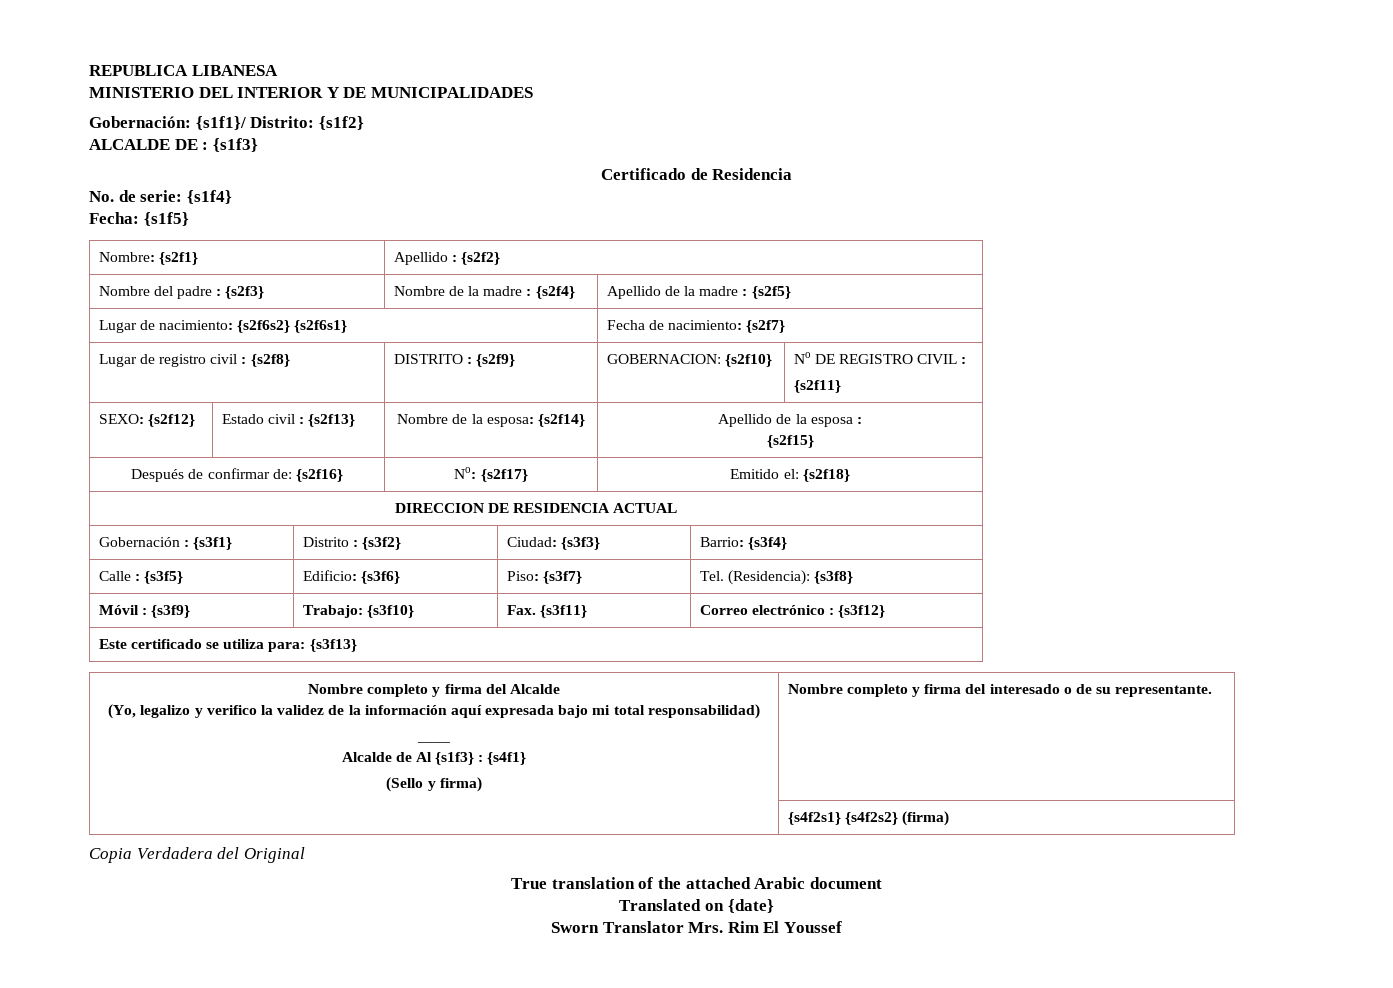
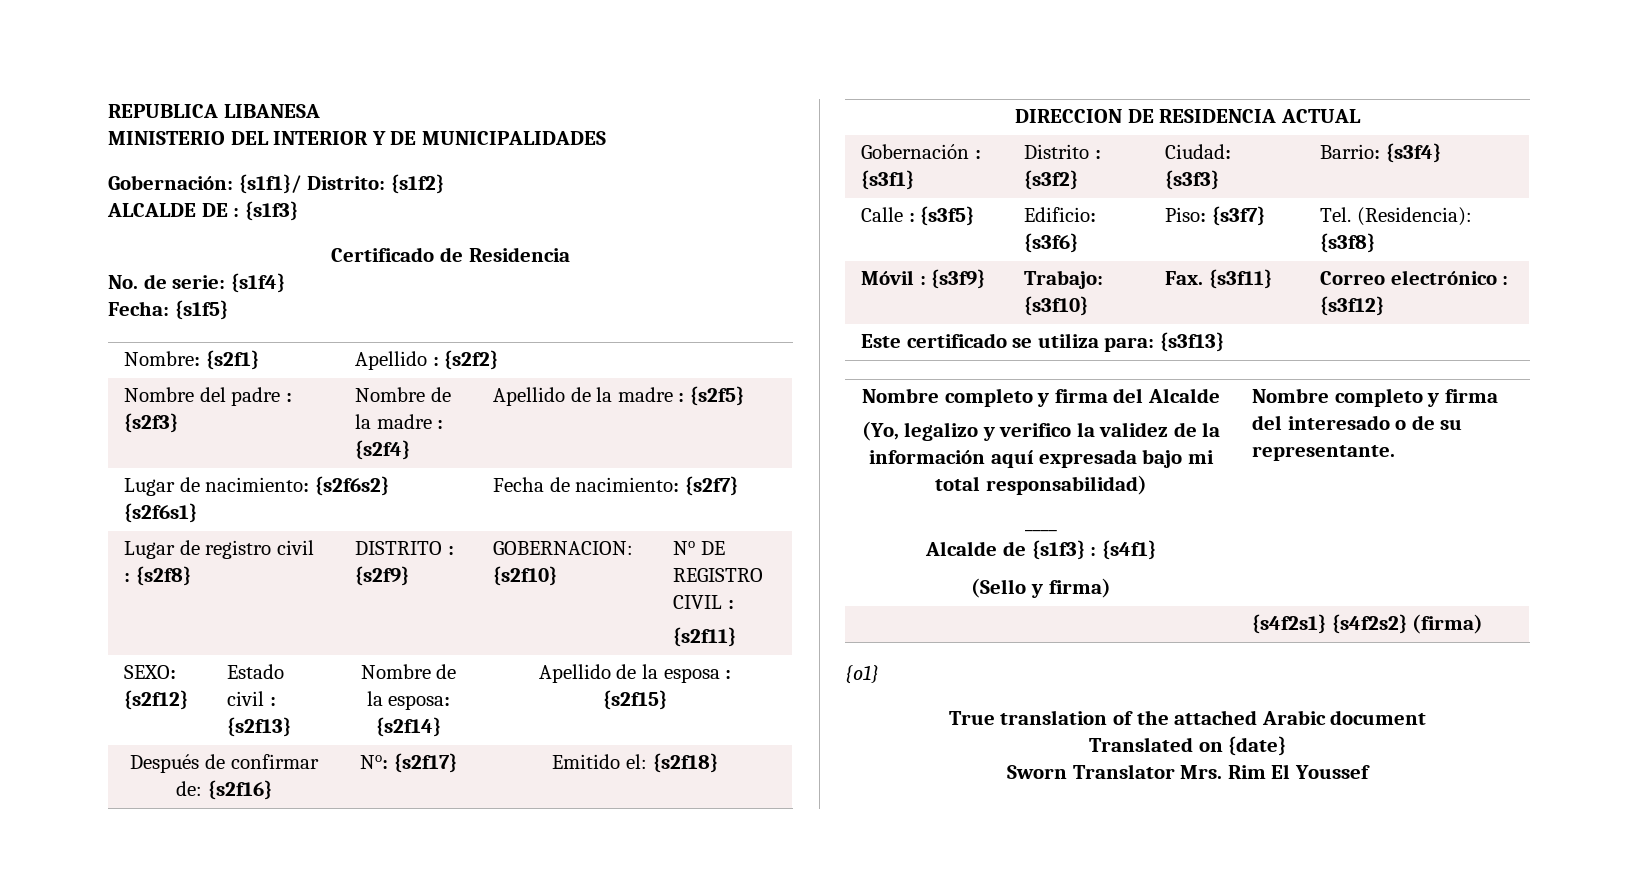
- Alcalde de Al {s1f3} : {s4f1}
+ Alcalde de {s1f3} : {s4f1}
- Copia Verdadera del Original
+ {o1}

